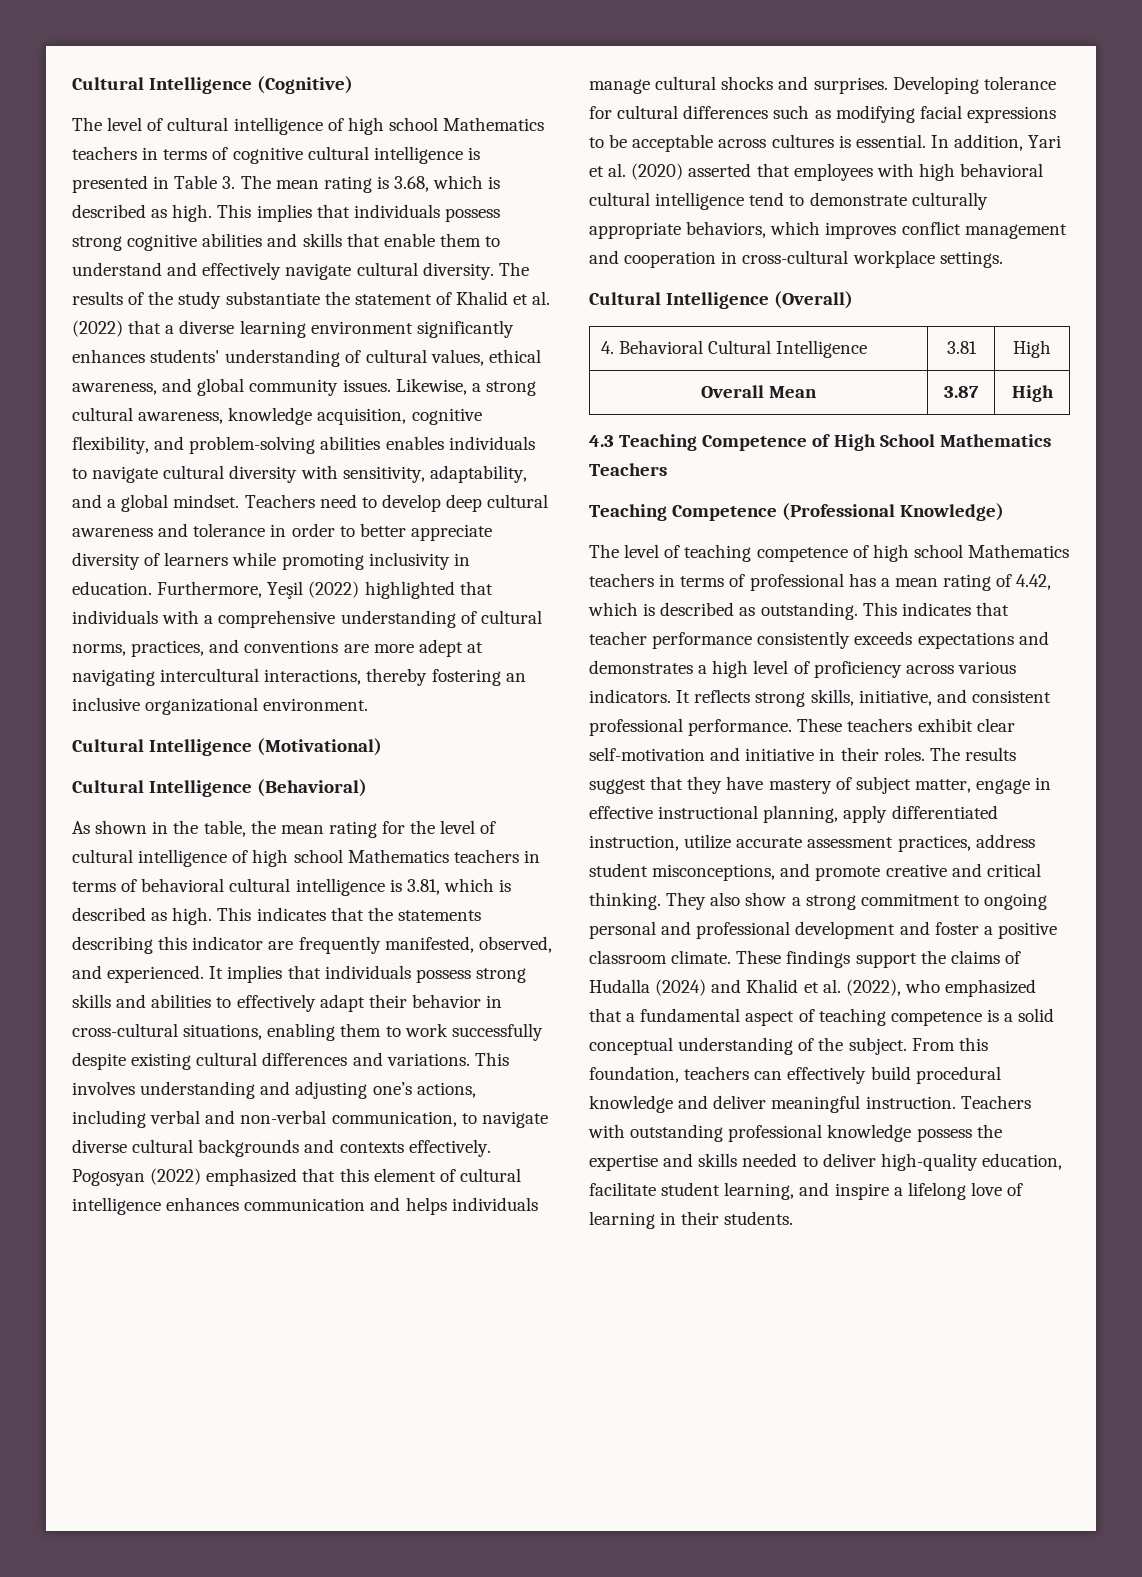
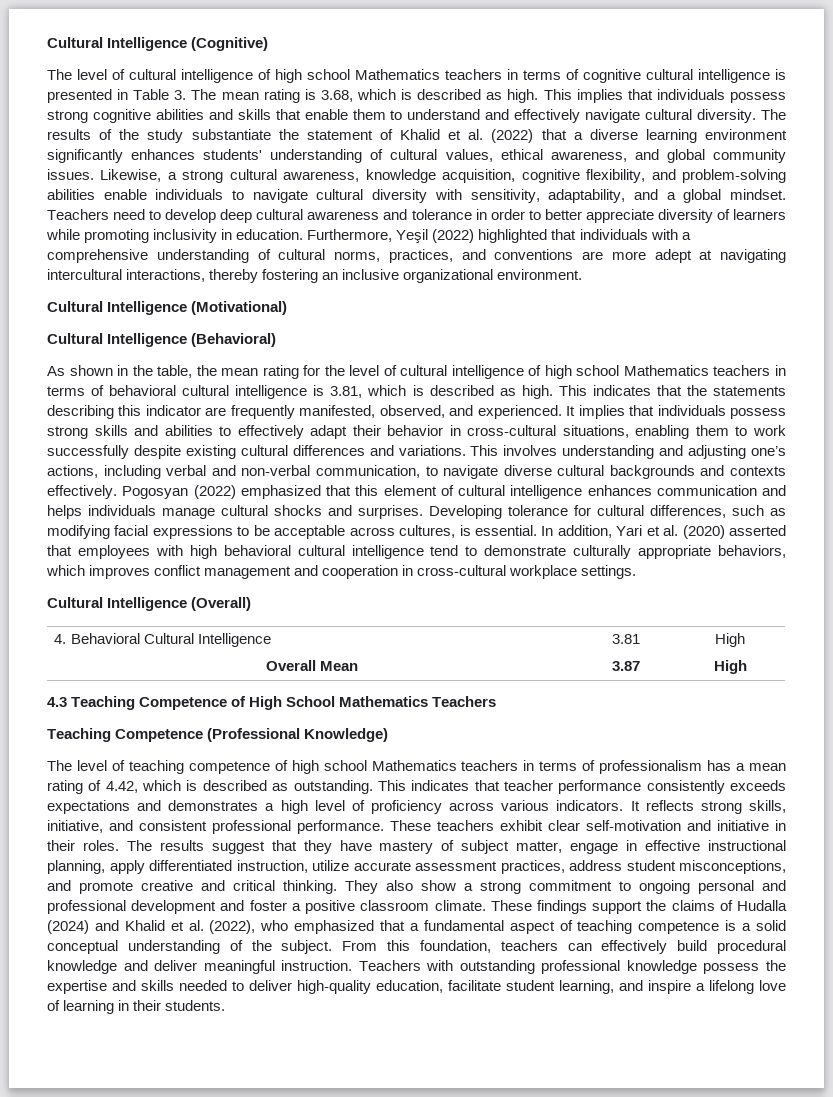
- Likewise, a strong cultural awareness, knowledge acquisition, cognitive flexibility, and problem-solving abilities enables individuals to navigate cultural diversity with sensitivity, adaptability, and a global mindset.
+ Likewise, a strong cultural awareness, knowledge acquisition, cognitive flexibility, and problem-solving abilities enable individuals to navigate cultural diversity with sensitivity, adaptability, and a global mindset.
- Developing tolerance for cultural differences such as modifying facial expressions to be acceptable across cultures is essential.
+ Developing tolerance for cultural differences, such as modifying facial expressions to be acceptable across cultures, is essential.
- The level of teaching competence of high school Mathematics teachers in terms of professional has a mean rating of 4.42, which is described as outstanding.
+ The level of teaching competence of high school Mathematics teachers in terms of professionalism has a mean rating of 4.42, which is described as outstanding.

